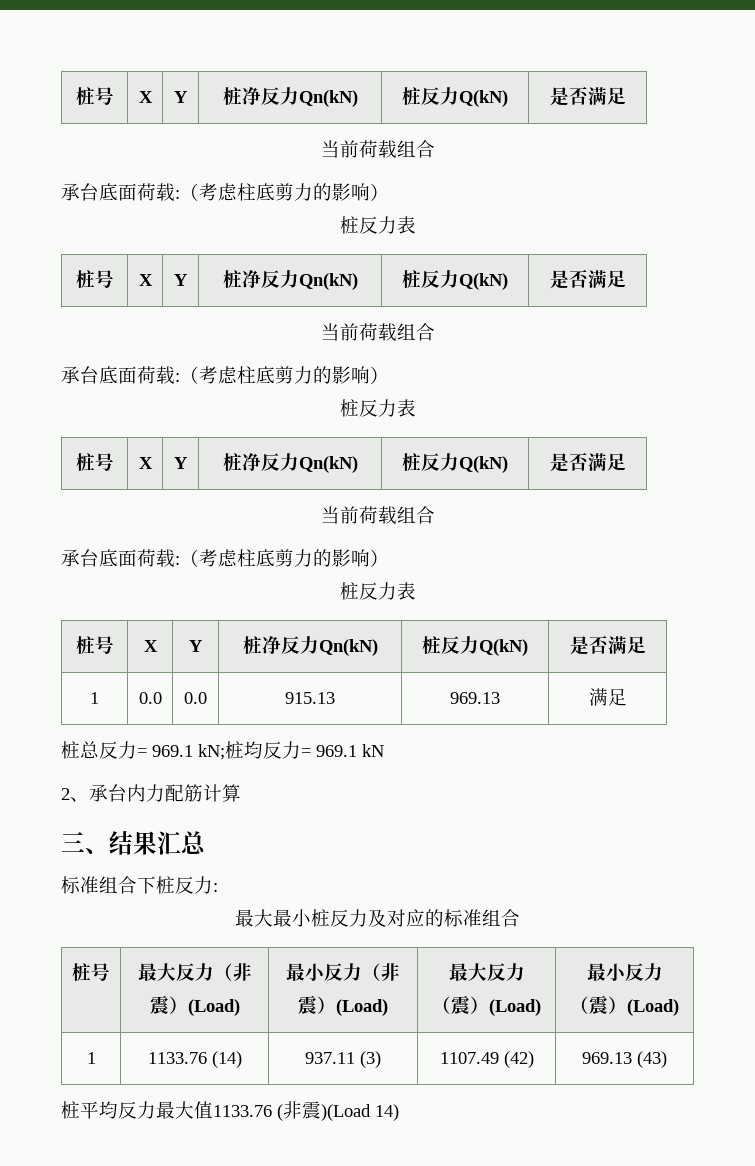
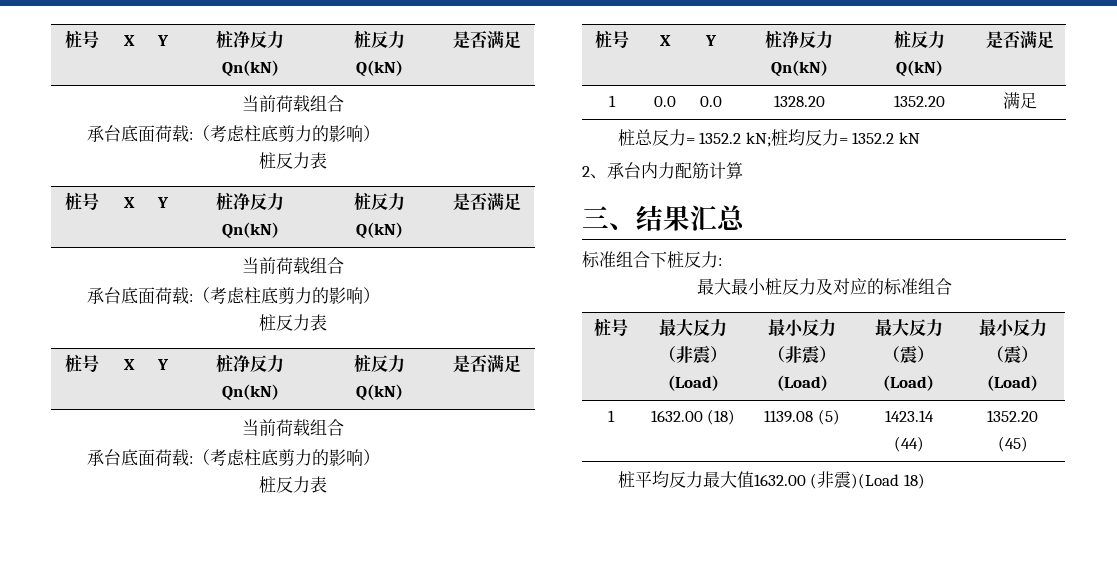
- 1 | 0.0 | 0.0 | 915.13 | 969.13 | 满足
+ 1 | 0.0 | 0.0 | 1328.20 | 1352.20 | 满足
- 桩总反力= 969.1 kN;桩均反力= 969.1 kN
+ 桩总反力= 1352.2 kN;桩均反力= 1352.2 kN
- 1 | 1133.76 (14) | 937.11 (3) | 1107.49 (42) | 969.13 (43)
+ 1 | 1632.00 (18) | 1139.08 (5) | 1423.14 (44) | 1352.20 (45)
- 桩平均反力最大值1133.76 (非震)(Load 14)
+ 桩平均反力最大值1632.00 (非震)(Load 18)

